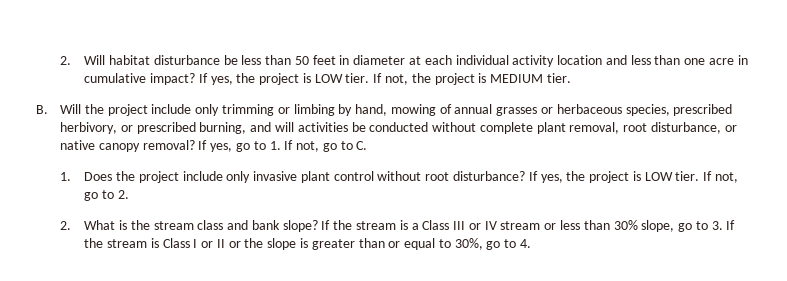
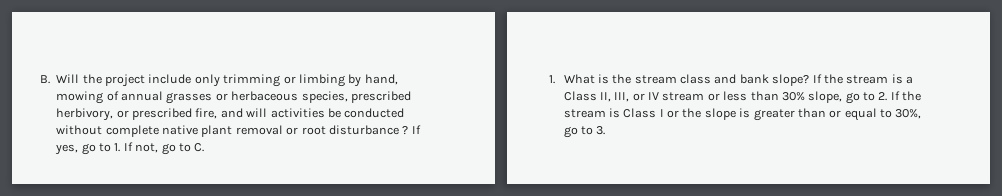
- 2. Will habitat disturbance be less than 50 feet in diameter at each individual activity location and less than one acre in cumulative impact? If yes, the project is LOW tier. If not, the project is MEDIUM tier.
- B. Will the project include only trimming or limbing by hand, mowing of annual grasses or herbaceous species, prescribed herbivory, or prescribed burning, and will activities be conducted without complete plant removal, root disturbance, or native canopy removal?
+ B. Will the project include only trimming or limbing by hand, mowing of annual grasses or herbaceous species, prescribed herbivory, or prescribed fire, and will activities be conducted without complete native plant removal or root disturbance ?
- 1. Does the project include only invasive plant control without root disturbance? If yes, the project is LOW tier. If not, go to 2.
- 2. What is the stream class and bank slope?
+ 1. What is the stream class and bank slope?
- If the stream is a Class III or IV stream or less than 30% slope, go to 3. If the stream is Class I or II or the slope is greater than or equal to 30%, go to 4.
+ If the stream is a Class II, III, or IV stream or less than 30% slope, go to 2. If the stream is Class I or the slope is greater than or equal to 30%, go to 3.

